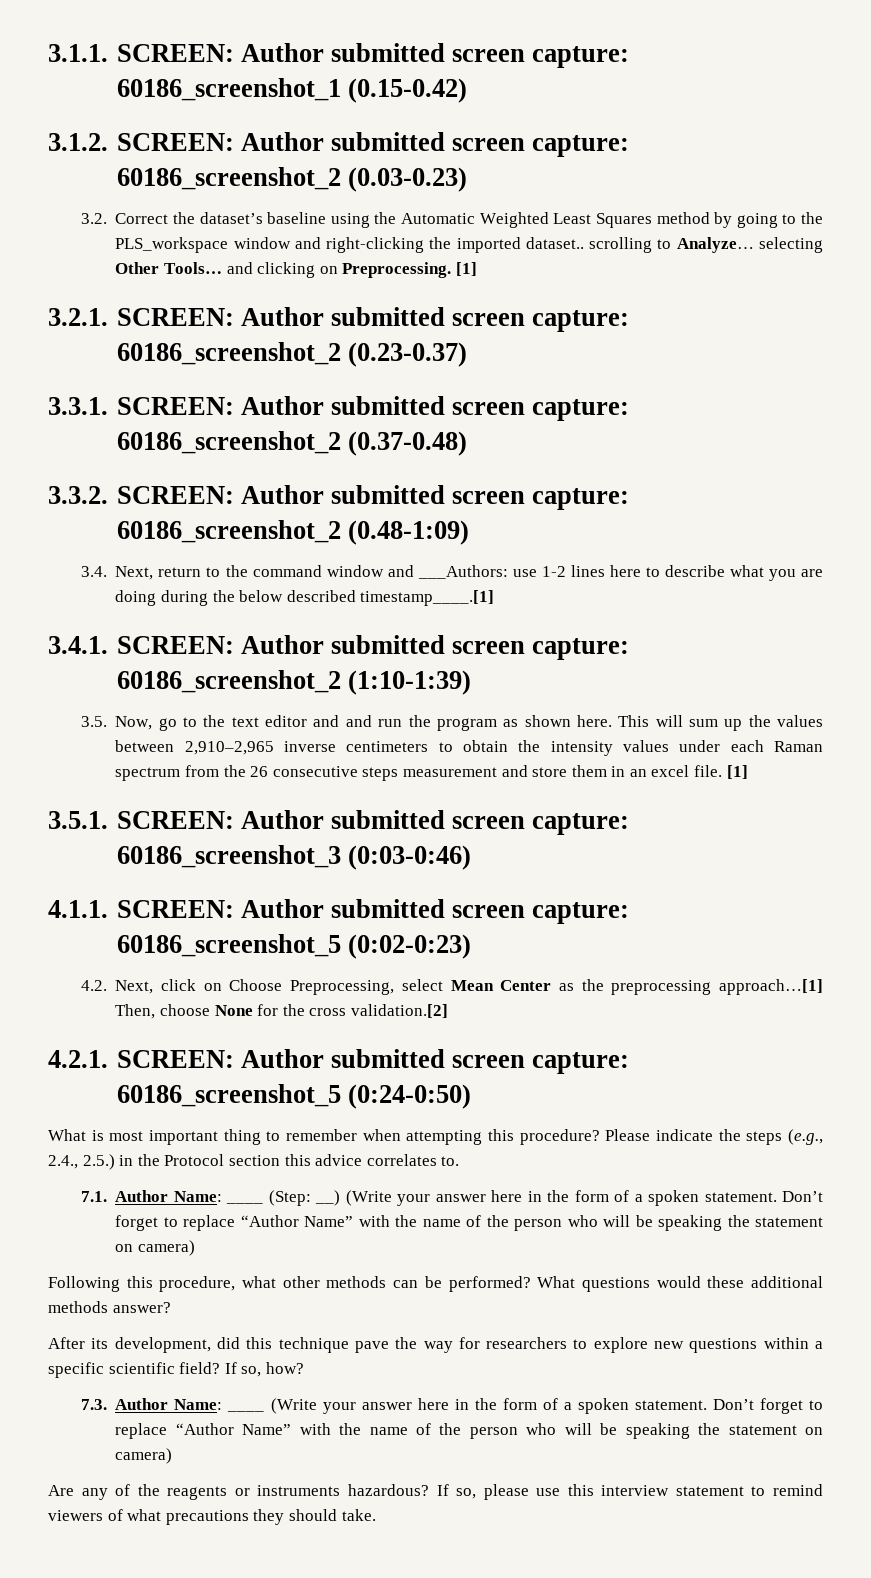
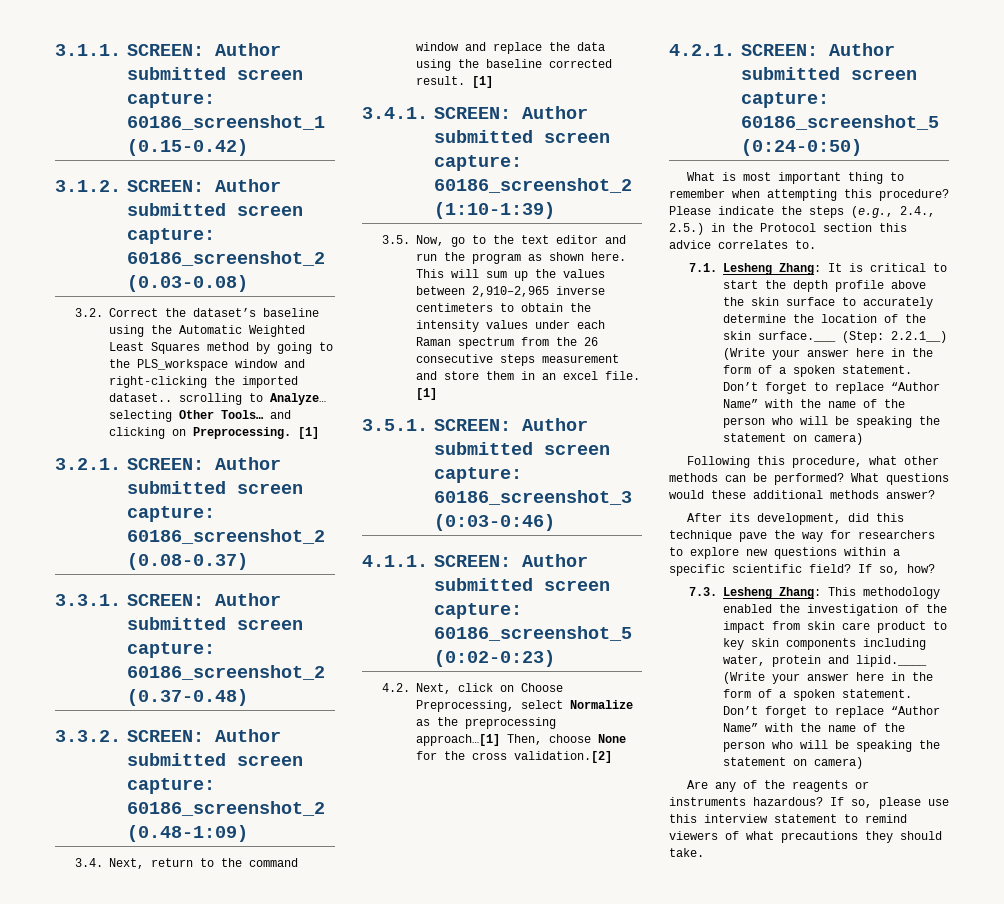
- 3.1.2. SCREEN: Author submitted screen capture: 60186_screenshot_2 (0.03-0.23)
+ 3.1.2. SCREEN: Author submitted screen capture: 60186_screenshot_2 (0.03-0.08)
- 3.2.1. SCREEN: Author submitted screen capture: 60186_screenshot_2 (0.23-0.37)
+ 3.2.1. SCREEN: Author submitted screen capture: 60186_screenshot_2 (0.08-0.37)
- 3.4. Next, return to the command window and ___Authors: use 1-2 lines here to describe what you are doing during the below described timestamp____.[1]
+ 3.4. Next, return to the command window and replace the data using the baseline corrected result. [1]
- 3.5. Now, go to the text editor and and run the program as shown here.
+ 3.5. Now, go to the text editor and run the program as shown here.
- 4.2. Next, click on Choose Preprocessing, select Mean Center as the preprocessing approach…[1] Then, choose None for the cross validation.[2]
+ 4.2. Next, click on Choose Preprocessing, select Normalize as the preprocessing approach…[1] Then, choose None for the cross validation.[2]
- 7.1. Author Name: ____ (Step: __) (Write your answer here in the form of a spoken statement.
+ 7.1. Lesheng Zhang: It is critical to start the depth profile above the skin surface to accurately determine the location of the skin surface.___ (Step: 2.2.1__) (Write your answer here in the form of a spoken statement.
- 7.3. Author Name: ____ (Write your answer here in the form of a spoken statement.
+ 7.3. Lesheng Zhang: This methodology enabled the investigation of the impact from skin care product to key skin components including water, protein and lipid.____ (Write your answer here in the form of a spoken statement.

